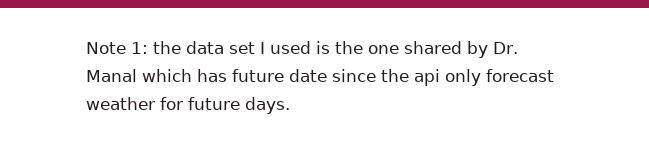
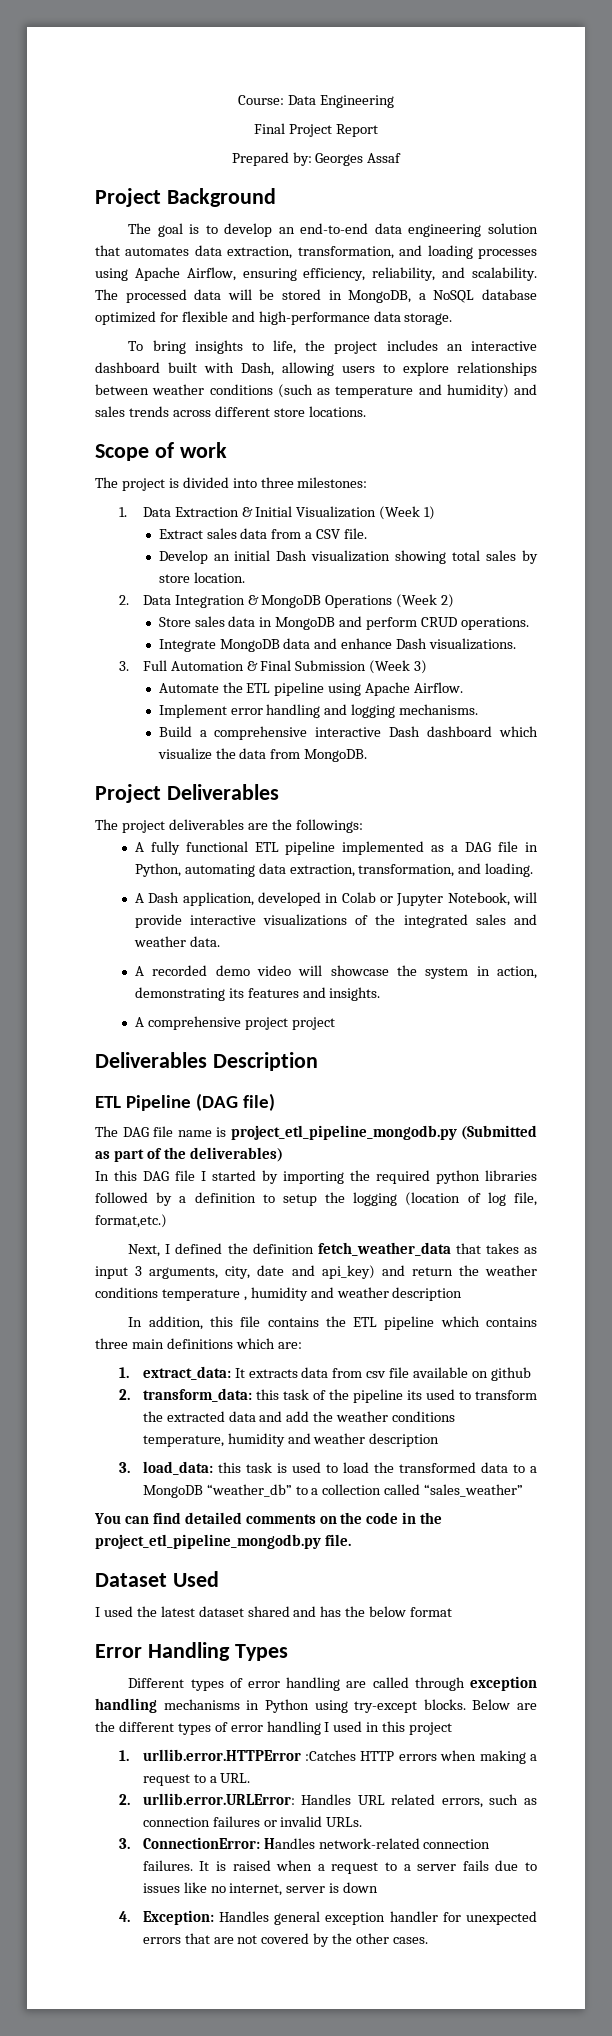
- Note 1: the data set I used is the one shared by Dr. Manal which has future date since the api only forecast weather for future days.
+ Course: Data Engineering
+ Final Project Report
+ Prepared by: Georges Assaf
+ Project Background
+ The goal is to develop an end-to-end data engineering solution that automates data extraction, transformation, and loading processes using Apache Airflow, ensuring efficiency, reliability, and scalability. The processed data will be stored in MongoDB, a NoSQL database optimized for flexible and high-performance data storage.
+ To bring insights to life, the project includes an interactive dashboard built with Dash, allowing users to explore relationships between weather conditions (such as temperature and humidity) and sales trends across different store locations.
+ Scope of work
+ The project is divided into three milestones:
+ 1. Data Extraction & Initial Visualization (Week 1)
+ Extract sales data from a CSV file.
+ Develop an initial Dash visualization showing total sales by store location.
+ 2. Data Integration & MongoDB Operations (Week 2)
+ Store sales data in MongoDB and perform CRUD operations.
+ Integrate MongoDB data and enhance Dash visualizations.
+ 3. Full Automation & Final Submission (Week 3)
+ Automate the ETL pipeline using Apache Airflow.
+ Implement error handling and logging mechanisms.
+ Build a comprehensive interactive Dash dashboard which visualize the data from MongoDB.
+ Project Deliverables
+ The project deliverables are the followings:
+ A fully functional ETL pipeline implemented as a DAG file in Python, automating data extraction, transformation, and loading.
+ A Dash application, developed in Colab or Jupyter Notebook, will provide interactive visualizations of the integrated sales and weather data.
+ A recorded demo video will showcase the system in action, demonstrating its features and insights.
+ A comprehensive project project
+ Deliverables Description
+ ETL Pipeline (DAG file)
+ The DAG file name is project_etl_pipeline_mongodb.py (Submitted as part of the deliverables)
+ In this DAG file I started by importing the required python libraries followed by a definition to setup the logging (location of log file, format,etc.)
+ Next, I defined the definition fetch_weather_data that takes as input 3 arguments, city, date and api_key) and return the weather conditions temperature , humidity and weather description
+ In addition, this file contains the ETL pipeline which contains three main definitions which are:
+ 1. extract_data: It extracts data from csv file available on github
+ 2. transform_data: this task of the pipeline its used to transform the extracted data and add the weather conditions temperature, humidity and weather description
+ 3. load_data: this task is used to load the transformed data to a MongoDB “weather_db” to a collection called “sales_weather”
+ You can find detailed comments on the code in the project_etl_pipeline_mongodb.py file.
+ Dataset Used
+ I used the latest dataset shared and has the below format
+ Error Handling Types
+ Different types of error handling are called through exception handling mechanisms in Python using try-except blocks. Below are the different types of error handling I used in this project
+ 1. urllib.error.HTTPError :Catches HTTP errors when making a request to a URL.
+ 2. urllib.error.URLError: Handles URL related errors, such as connection failures or invalid URLs.
+ 3. ConnectionError: Handles network-related connection failures. It is raised when a request to a server fails due to issues like no internet, server is down
+ 4. Exception: Handles general exception handler for unexpected errors that are not covered by the other cases.

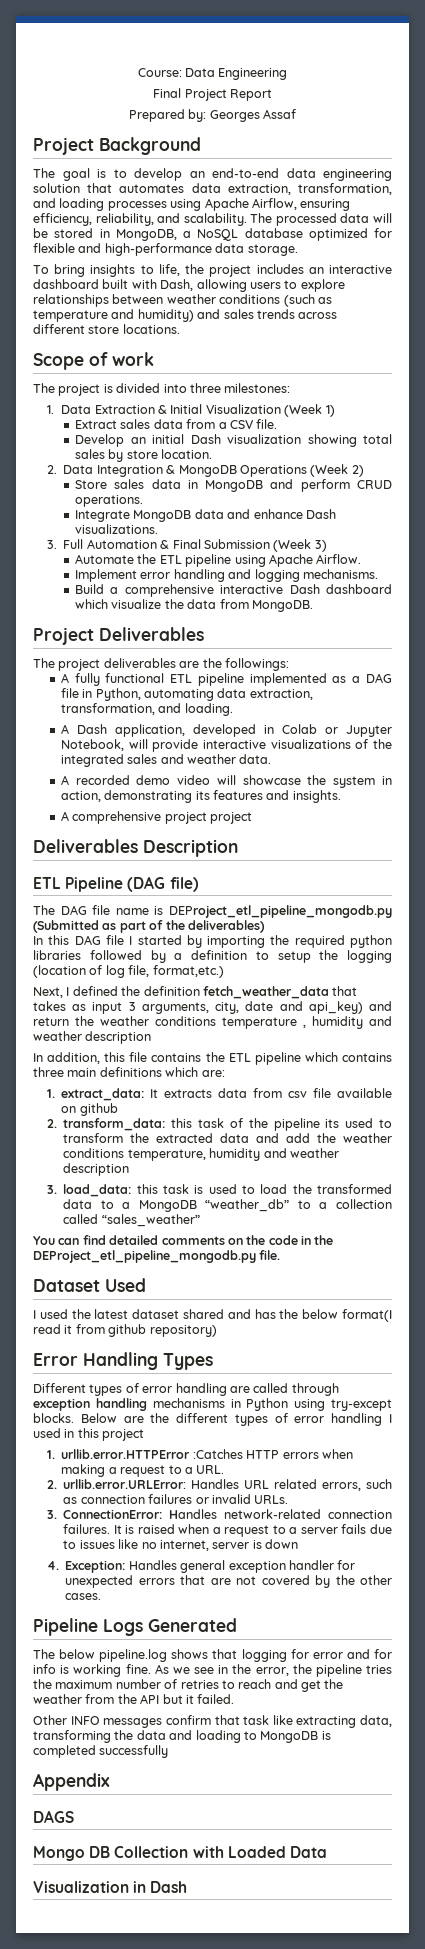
- The DAG file name is project_etl_pipeline_mongodb.py (Submitted as part of the deliverables)
+ The DAG file name is DEProject_etl_pipeline_mongodb.py (Submitted as part of the deliverables)
- You can find detailed comments on the code in the project_etl_pipeline_mongodb.py file.
+ You can find detailed comments on the code in the DEProject_etl_pipeline_mongodb.py file.
- I used the latest dataset shared and has the below format
+ I used the latest dataset shared and has the below format(I read it from github repository)
+ Pipeline Logs Generated
+ The below pipeline.log shows that logging for error and for info is working fine. As we see in the error, the pipeline tries the maximum number of retries to reach and get the weather from the API but it failed.
+ Other INFO messages confirm that task like extracting data, transforming the data and loading to MongoDB is completed successfully
+ Appendix
+ DAGS
+ Mongo DB Collection with Loaded Data
+ Visualization in Dash

